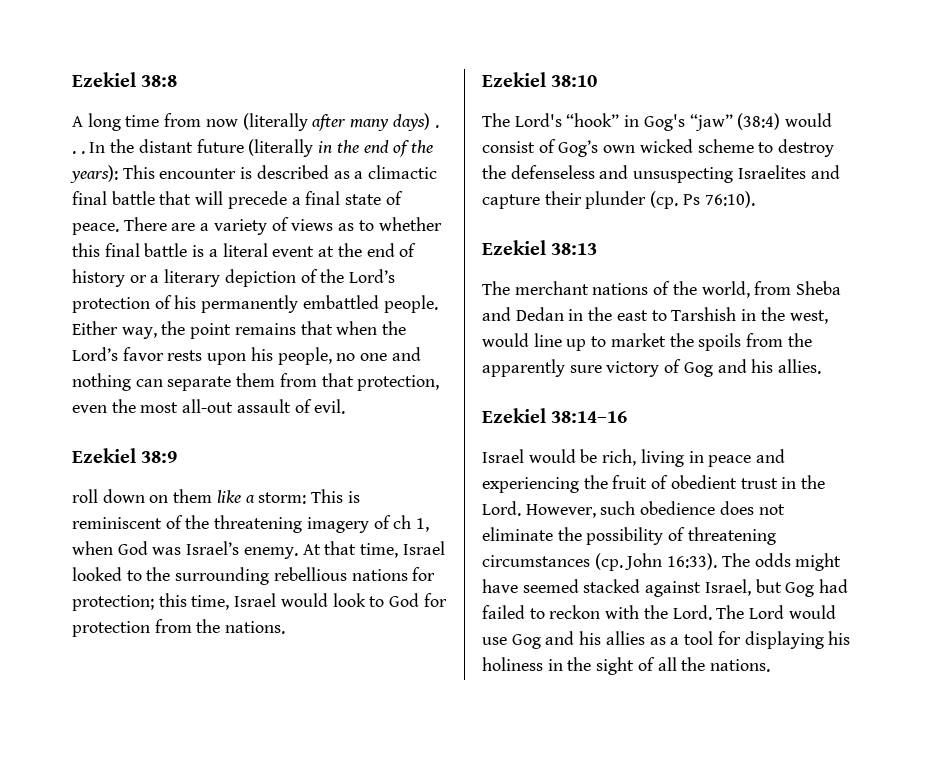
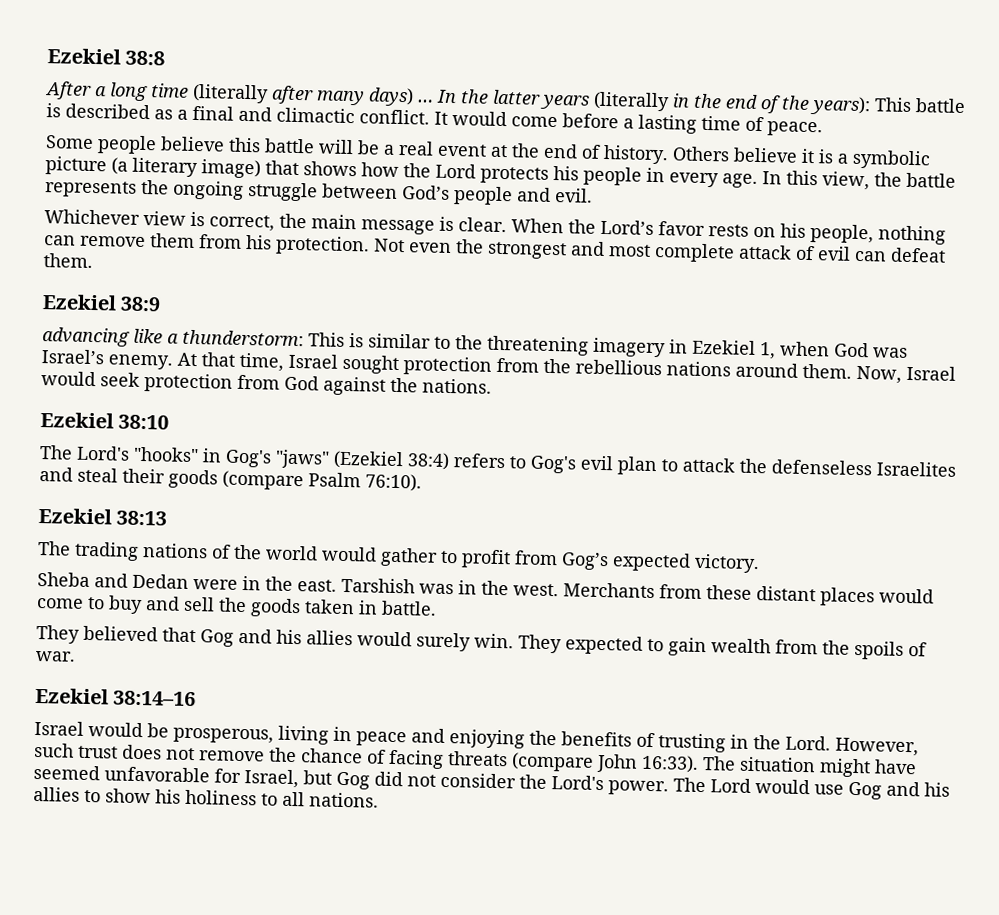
- A long time from now (literally after many days) . . . In the distant future (literally in the end of the years): This encounter is described as a climactic final battle that will precede a final state of peace. There are a variety of views as to whether this final battle is a literal event at the end of history or a literary depiction of the Lord’s protection of his permanently embattled people. Either way, the point remains that when the Lord’s favor rests upon his people, no one and nothing can separate them from that protection, even the most all-out assault of evil.
+ After a long time (literally after many days) … In the latter years (literally in the end of the years): This battle is described as a final and climactic conflict. It would come before a lasting time of peace.
+ Some people believe this battle will be a real event at the end of history. Others believe it is a symbolic picture (a literary image) that shows how the Lord protects his people in every age. In this view, the battle represents the ongoing struggle between God’s people and evil.
+ Whichever view is correct, the main message is clear. When the Lord’s favor rests on his people, nothing can remove them from his protection. Not even the strongest and most complete attack of evil can defeat them.
  Ezekiel 38:9
- roll down on them like a storm: This is reminiscent of the threatening imagery of ch 1, when God was Israel’s enemy.
+ advancing like a thunderstorm: This is similar to the threatening imagery in Ezekiel 1, when God was Israel’s enemy.
- At that time, Israel looked to the surrounding rebellious nations for protection; this time, Israel would look to God for protection from the nations.
+ At that time, Israel sought protection from the rebellious nations around them. Now, Israel would seek protection from God against the nations.
- The Lord's “hook” in Gog's “jaw” (38:4) would consist of Gog’s own wicked scheme to destroy the defenseless and unsuspecting Israelites and capture their plunder (cp. Ps 76:10).
+ The Lord's "hooks" in Gog's "jaws" (Ezekiel 38:4) refers to Gog's evil plan to attack the defenseless Israelites and steal their goods (compare Psalm 76:10).
- The merchant nations of the world, from Sheba and Dedan in the east to Tarshish in the west, would line up to market the spoils from the apparently sure victory of Gog and his allies.
+ The trading nations of the world would gather to profit from Gog’s expected victory.
+ Sheba and Dedan were in the east. Tarshish was in the west. Merchants from these distant places would come to buy and sell the goods taken in battle.
+ They believed that Gog and his allies would surely win. They expected to gain wealth from the spoils of war.
- Israel would be rich, living in peace and experiencing the fruit of obedient trust in the Lord.
+ Israel would be prosperous, living in peace and enjoying the benefits of trusting in the Lord.
- However, such obedience does not eliminate the possibility of threatening circumstances (cp. John 16:33).
+ However, such trust does not remove the chance of facing threats (compare John 16:33).
- The odds might have seemed stacked against Israel, but Gog had failed to reckon with the Lord.
+ The situation might have seemed unfavorable for Israel, but Gog did not consider the Lord's power.
- The Lord would use Gog and his allies as a tool for displaying his holiness in the sight of all the nations.
+ The Lord would use Gog and his allies to show his holiness to all nations.

